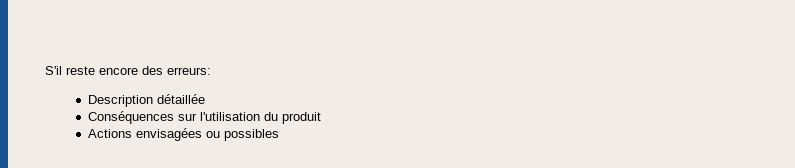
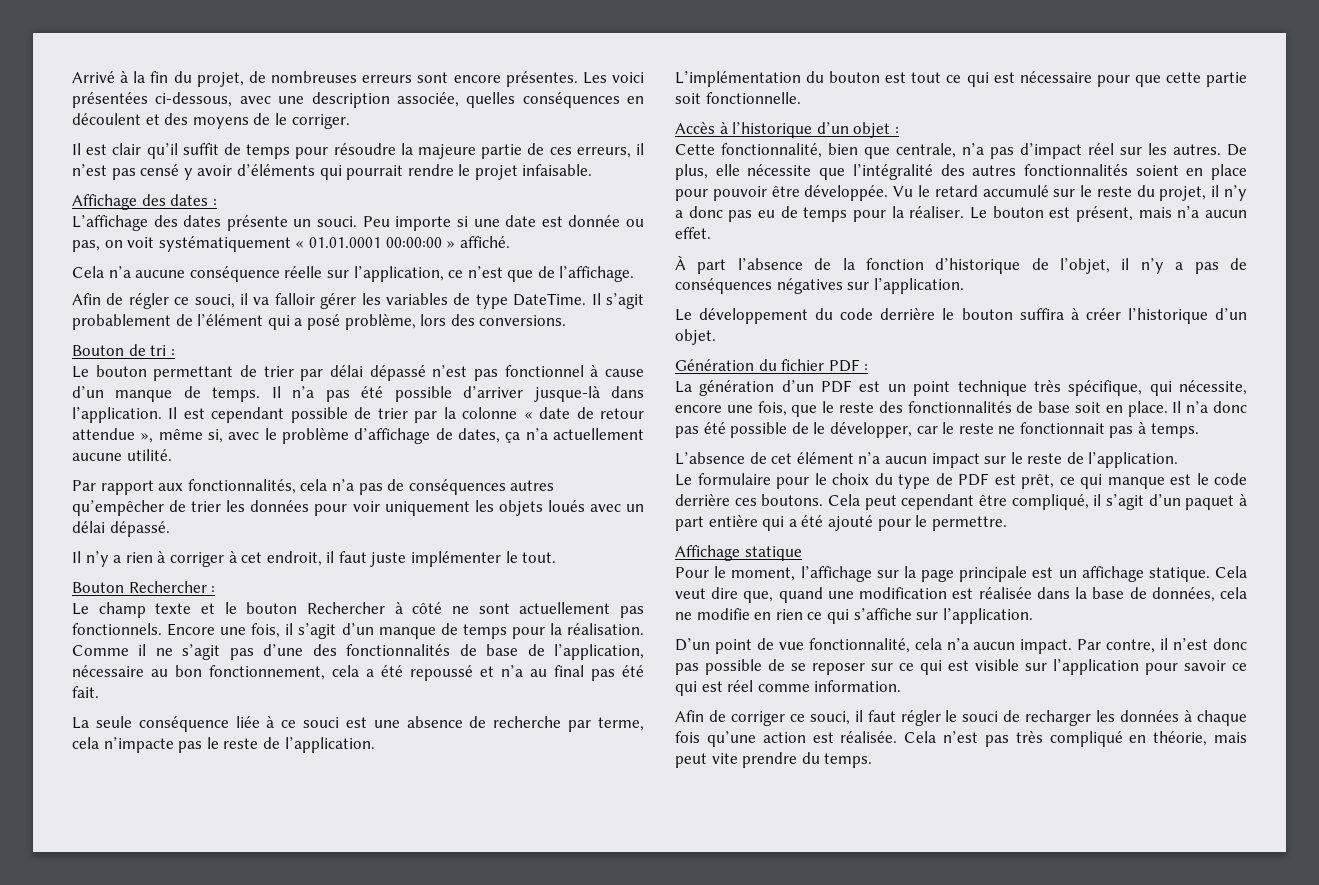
- S'il reste encore des erreurs:
- Description détaillée
- Conséquences sur l'utilisation du produit
- Actions envisagées ou possibles
+ Arrivé à la fin du projet, de nombreuses erreurs sont encore présentes. Les voici présentées ci-dessous, avec une description associée, quelles conséquences en découlent et des moyens de le corriger.
+ Il est clair qu’il suffit de temps pour résoudre la majeure partie de ces erreurs, il n’est pas censé y avoir d’éléments qui pourrait rendre le projet infaisable.
+ Affichage des dates :
+ L’affichage des dates présente un souci. Peu importe si une date est donnée ou pas, on voit systématiquement « 01.01.0001 00:00:00 » affiché.
+ Cela n’a aucune conséquence réelle sur l’application, ce n’est que de l’affichage.
+ Afin de régler ce souci, il va falloir gérer les variables de type DateTime. Il s’agit probablement de l’élément qui a posé problème, lors des conversions.
+ Bouton de tri :
+ Le bouton permettant de trier par délai dépassé n’est pas fonctionnel à cause d’un manque de temps. Il n’a pas été possible d’arriver jusque-là dans l’application. Il est cependant possible de trier par la colonne « date de retour attendue », même si, avec le problème d’affichage de dates, ça n’a actuellement aucune utilité.
+ Par rapport aux fonctionnalités, cela n’a pas de conséquences autres qu’empêcher de trier les données pour voir uniquement les objets loués avec un délai dépassé.
+ Il n’y a rien à corriger à cet endroit, il faut juste implémenter le tout.
+ Bouton Rechercher :
+ Le champ texte et le bouton Rechercher à côté ne sont actuellement pas fonctionnels. Encore une fois, il s’agit d’un manque de temps pour la réalisation. Comme il ne s’agit pas d’une des fonctionnalités de base de l’application, nécessaire au bon fonctionnement, cela a été repoussé et n’a au final pas été fait.
+ La seule conséquence liée à ce souci est une absence de recherche par terme, cela n’impacte pas le reste de l’application.
+ L’implémentation du bouton est tout ce qui est nécessaire pour que cette partie soit fonctionnelle.
+ Accès à l’historique d’un objet :
+ Cette fonctionnalité, bien que centrale, n’a pas d’impact réel sur les autres. De plus, elle nécessite que l’intégralité des autres fonctionnalités soient en place pour pouvoir être développée. Vu le retard accumulé sur le reste du projet, il n’y a donc pas eu de temps pour la réaliser. Le bouton est présent, mais n’a aucun effet.
+ À part l’absence de la fonction d’historique de l’objet, il n’y a pas de conséquences négatives sur l’application.
+ Le développement du code derrière le bouton suffira à créer l’historique d’un objet.
+ Génération du fichier PDF :
+ La génération d’un PDF est un point technique très spécifique, qui nécessite, encore une fois, que le reste des fonctionnalités de base soit en place. Il n’a donc pas été possible de le développer, car le reste ne fonctionnait pas à temps.
+ L’absence de cet élément n’a aucun impact sur le reste de l’application.
+ Le formulaire pour le choix du type de PDF est prêt, ce qui manque est le code derrière ces boutons. Cela peut cependant être compliqué, il s’agit d’un paquet à part entière qui a été ajouté pour le permettre.
+ Affichage statique
+ Pour le moment, l’affichage sur la page principale est un affichage statique. Cela veut dire que, quand une modification est réalisée dans la base de données, cela ne modifie en rien ce qui s’affiche sur l’application.
+ D’un point de vue fonctionnalité, cela n’a aucun impact. Par contre, il n’est donc pas possible de se reposer sur ce qui est visible sur l’application pour savoir ce qui est réel comme information.
+ Afin de corriger ce souci, il faut régler le souci de recharger les données à chaque fois qu’une action est réalisée. Cela n’est pas très compliqué en théorie, mais peut vite prendre du temps.

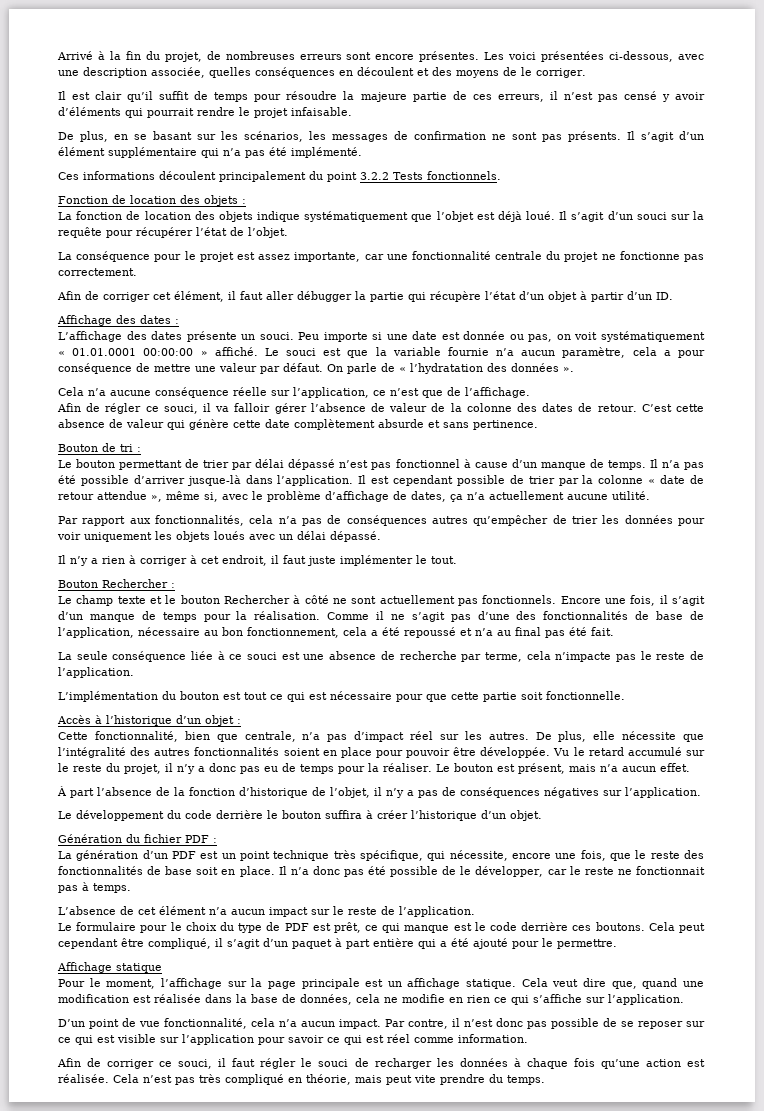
+ De plus, en se basant sur les scénarios, les messages de confirmation ne sont pas présents. Il s’agit d’un élément supplémentaire qui n’a pas été implémenté.
+ Ces informations découlent principalement du point 3.2.2 Tests fonctionnels.
+ Fonction de location des objets :
+ La fonction de location des objets indique systématiquement que l’objet est déjà loué. Il s’agit d’un souci sur la requête pour récupérer l’état de l’objet.
+ La conséquence pour le projet est assez importante, car une fonctionnalité centrale du projet ne fonctionne pas correctement.
+ Afin de corriger cet élément, il faut aller débugger la partie qui récupère l’état d’un objet à partir d’un ID.
+ Le souci est que la variable fournie n’a aucun paramètre, cela a pour conséquence de mettre une valeur par défaut. On parle de « l’hydratation des données ».
- Afin de régler ce souci, il va falloir gérer les variables de type DateTime. Il s’agit probablement de l’élément qui a posé problème, lors des conversions.
+ Afin de régler ce souci, il va falloir gérer l’absence de valeur de la colonne des dates de retour. C’est cette absence de valeur qui génère cette date complètement absurde et sans pertinence.

